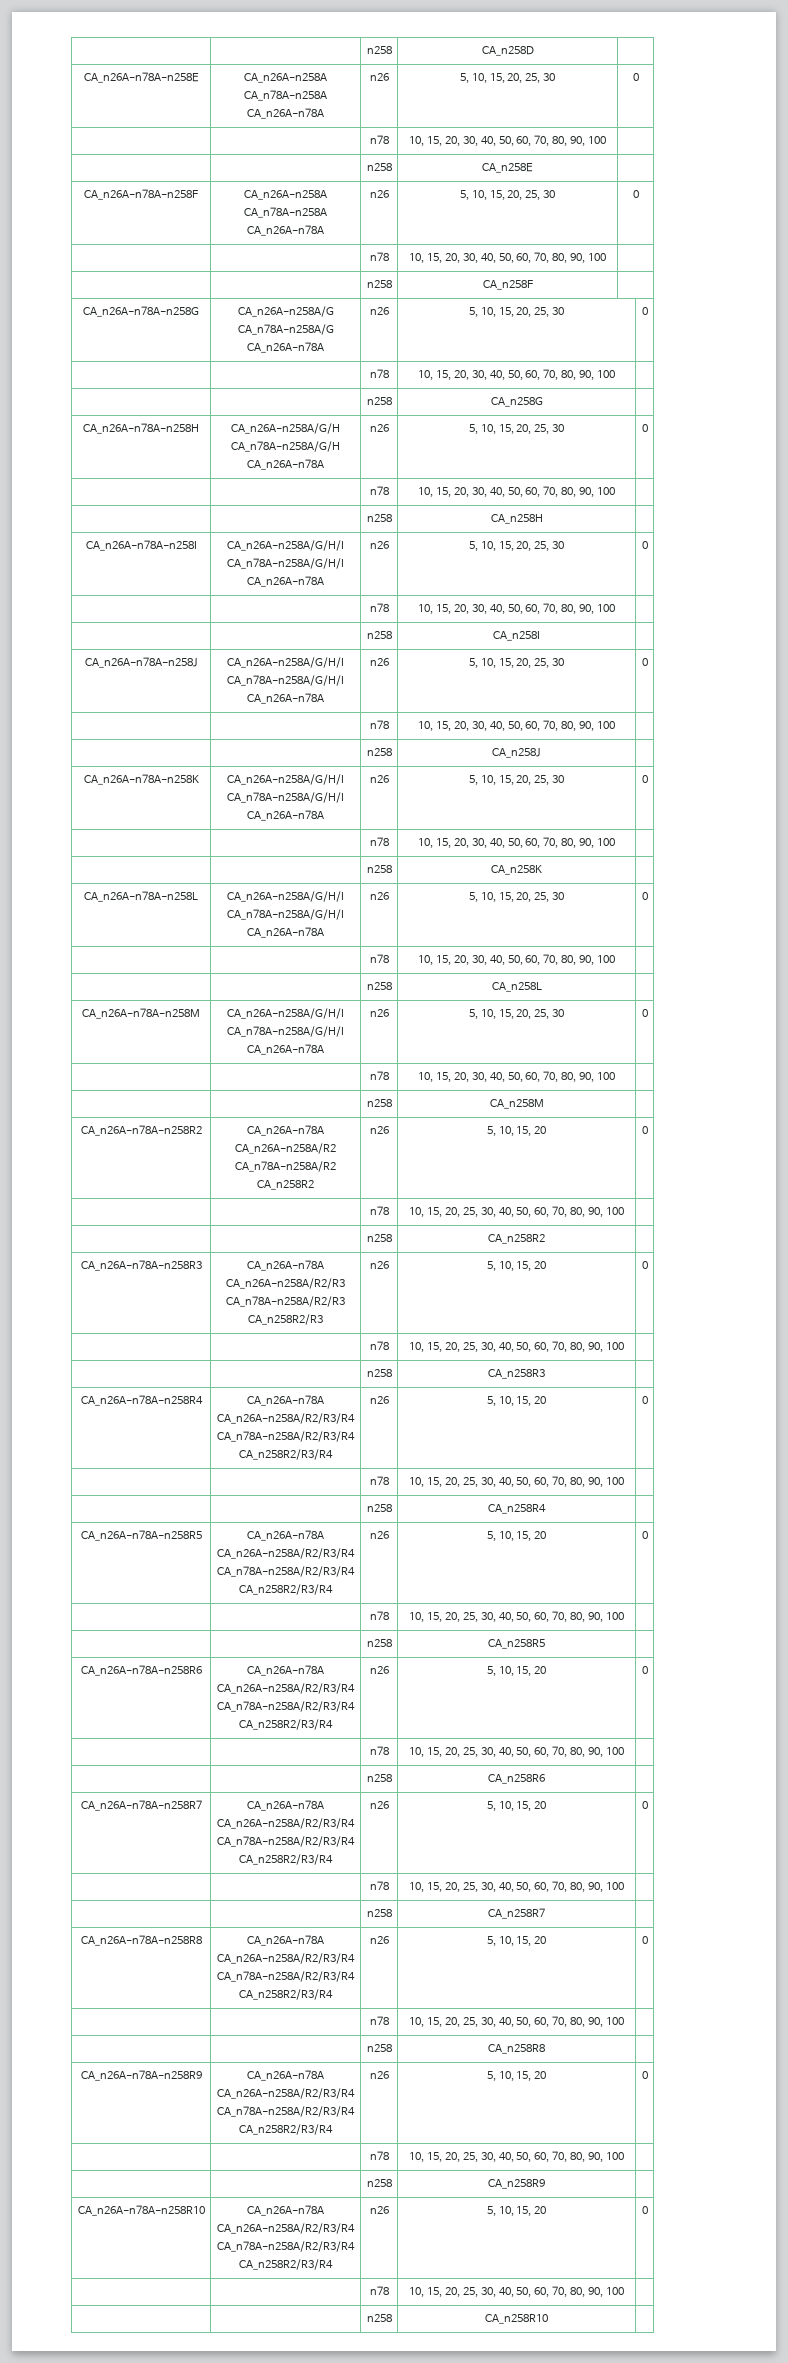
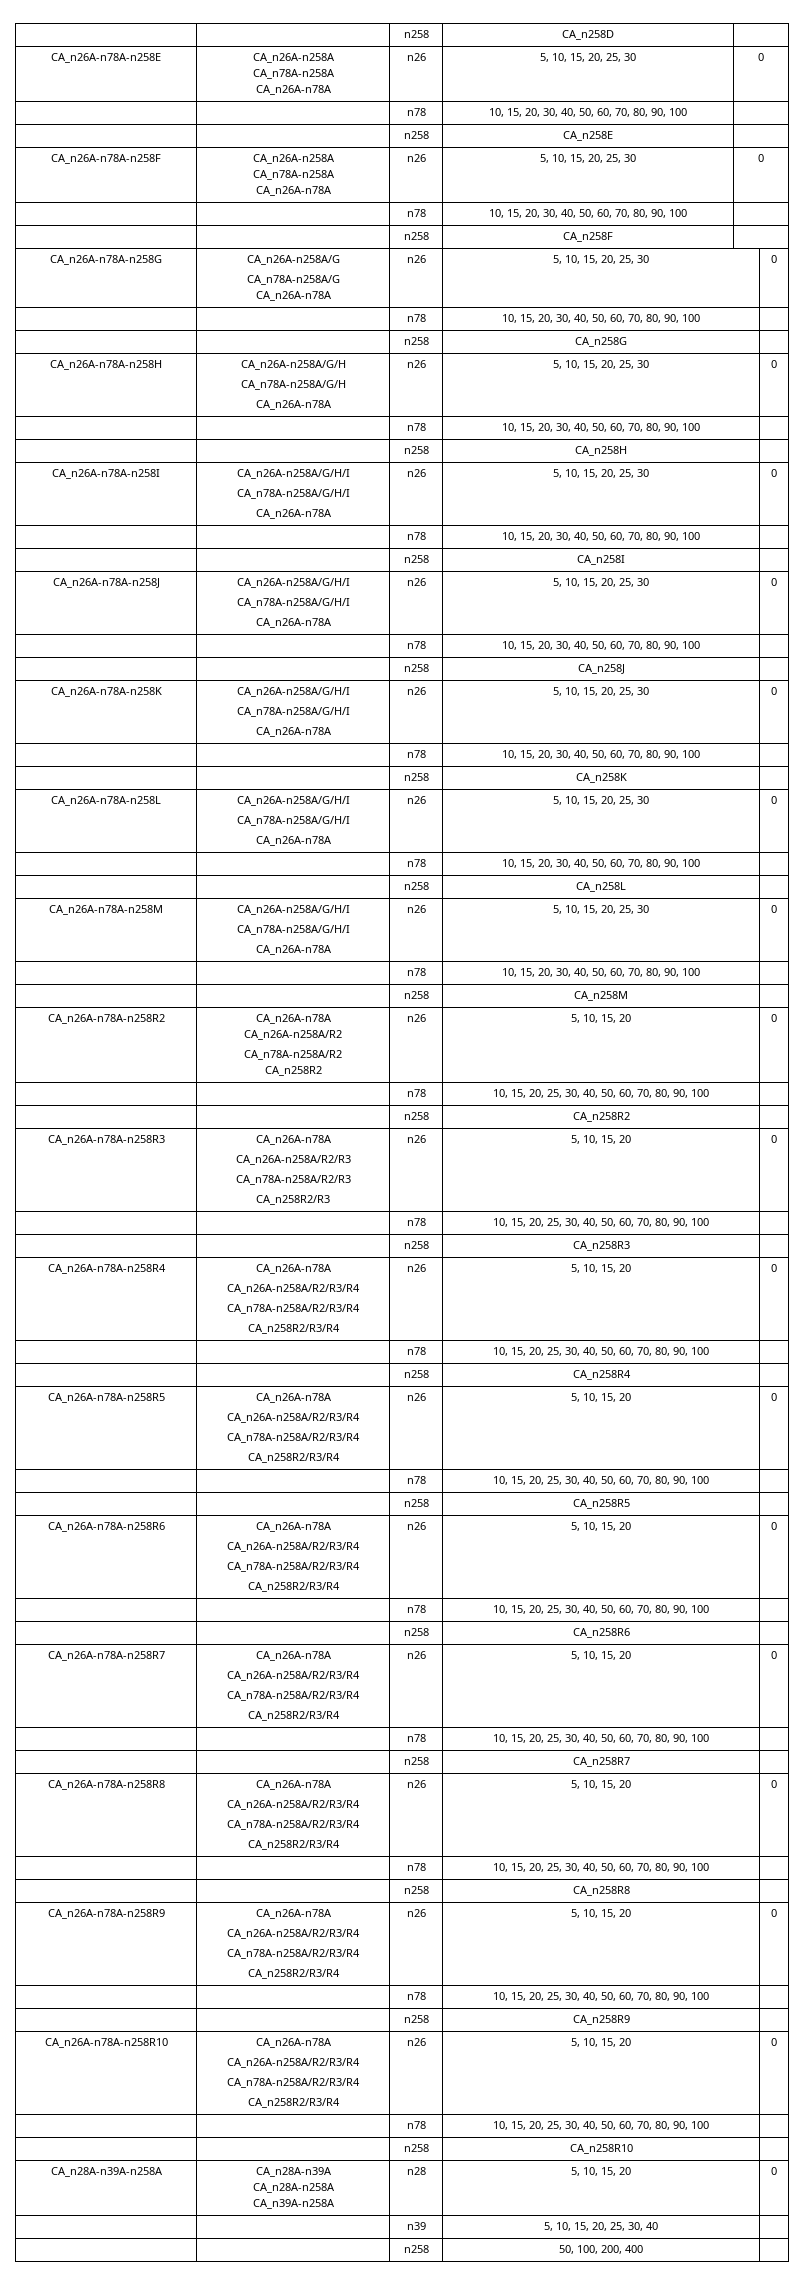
+ CA_n28A-n39A-n258A | CA_n28A-n39A
+ CA_n28A-n258A
+ CA_n39A-n258A | n28 | 5, 10, 15, 20 | 0
+ | | n39 | 5, 10, 15, 20, 25, 30, 40 |
+ | | n258 | 50, 100, 200, 400 |

